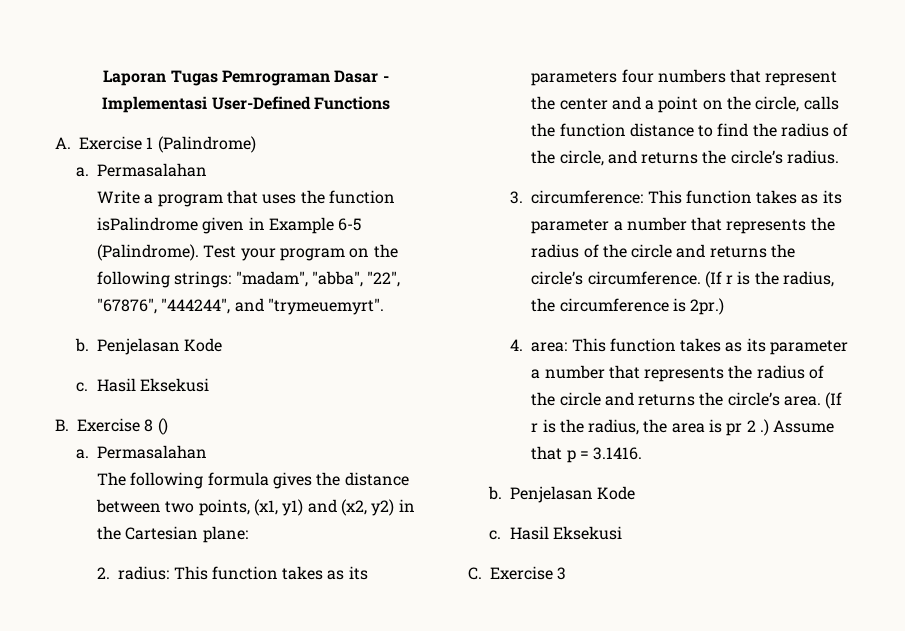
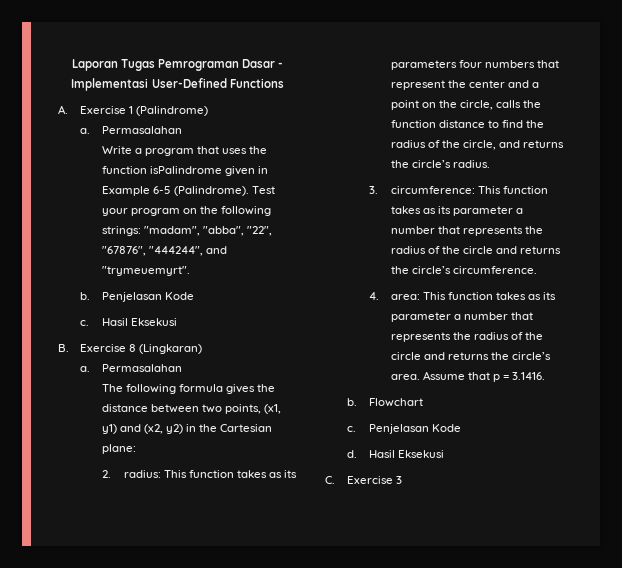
- B. Exercise 8 ()
+ B. Exercise 8 (Lingkaran)
- (If r is the radius, the circumference is 2pr.)
- (If r is the radius, the area is pr 2 .)
  Assume that p = 3.1416.
- b. Penjelasan Kode
- c.
+ b. Flowchart
+ c. Penjelasan Kode
+ d.

